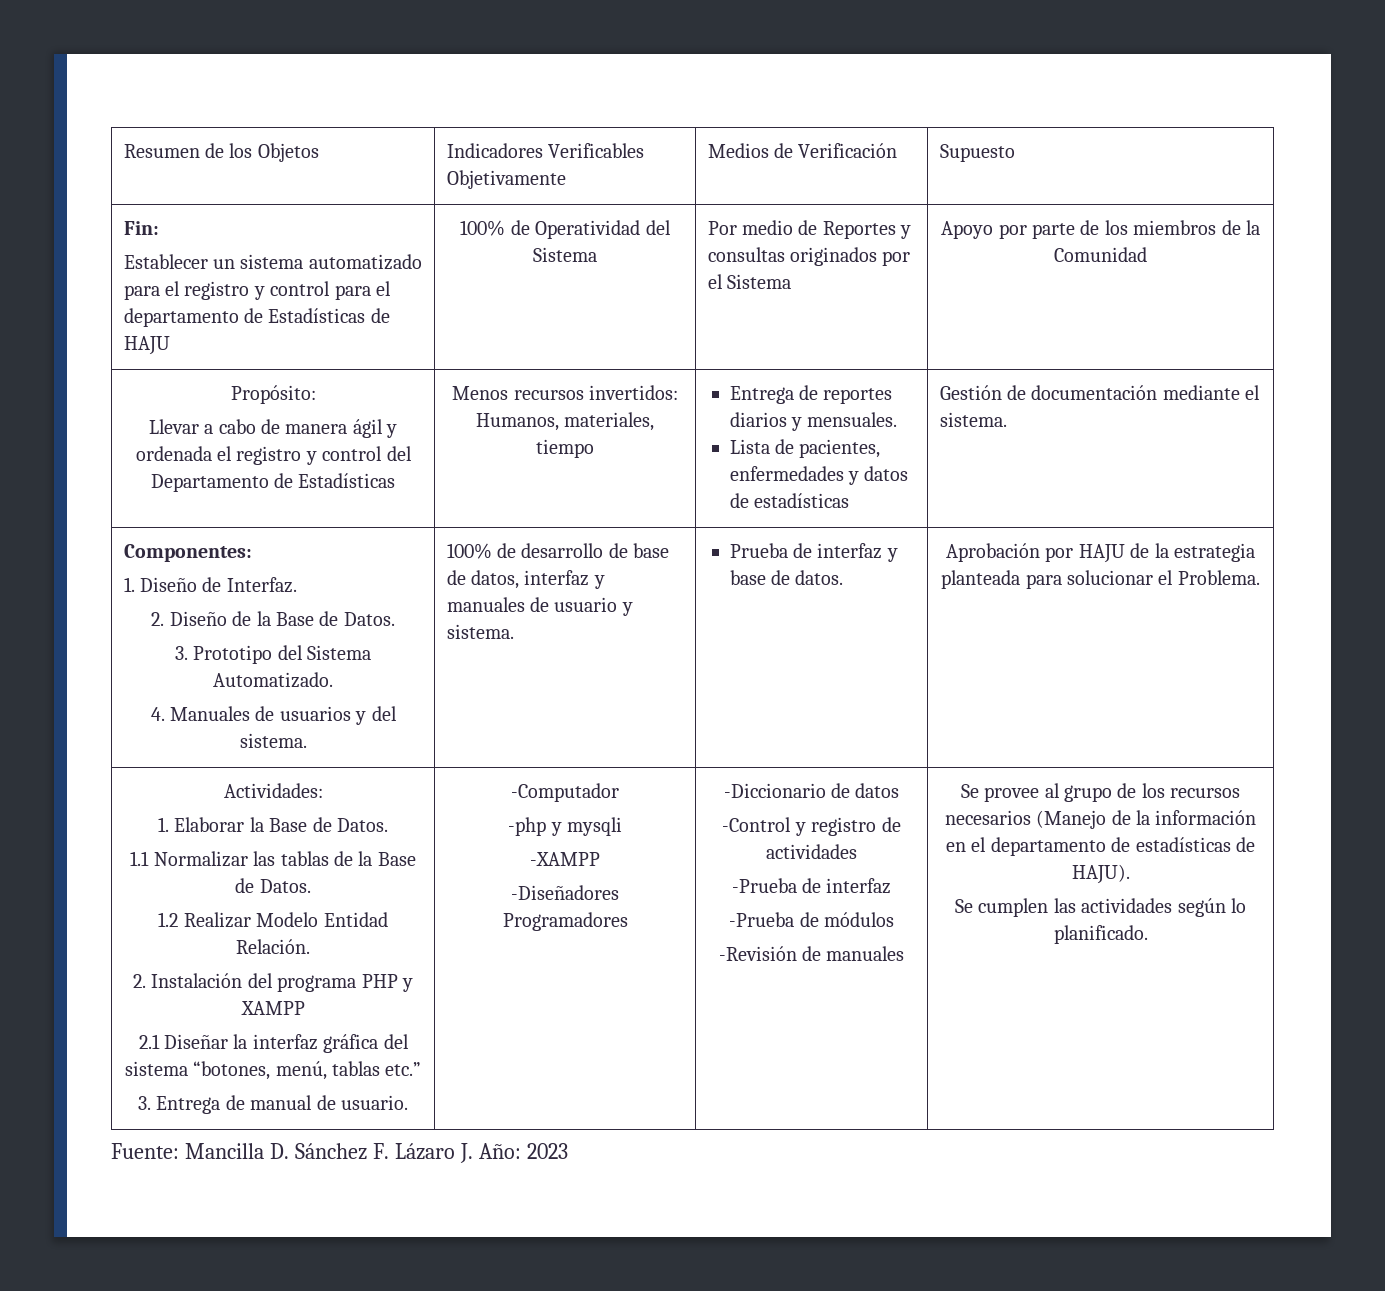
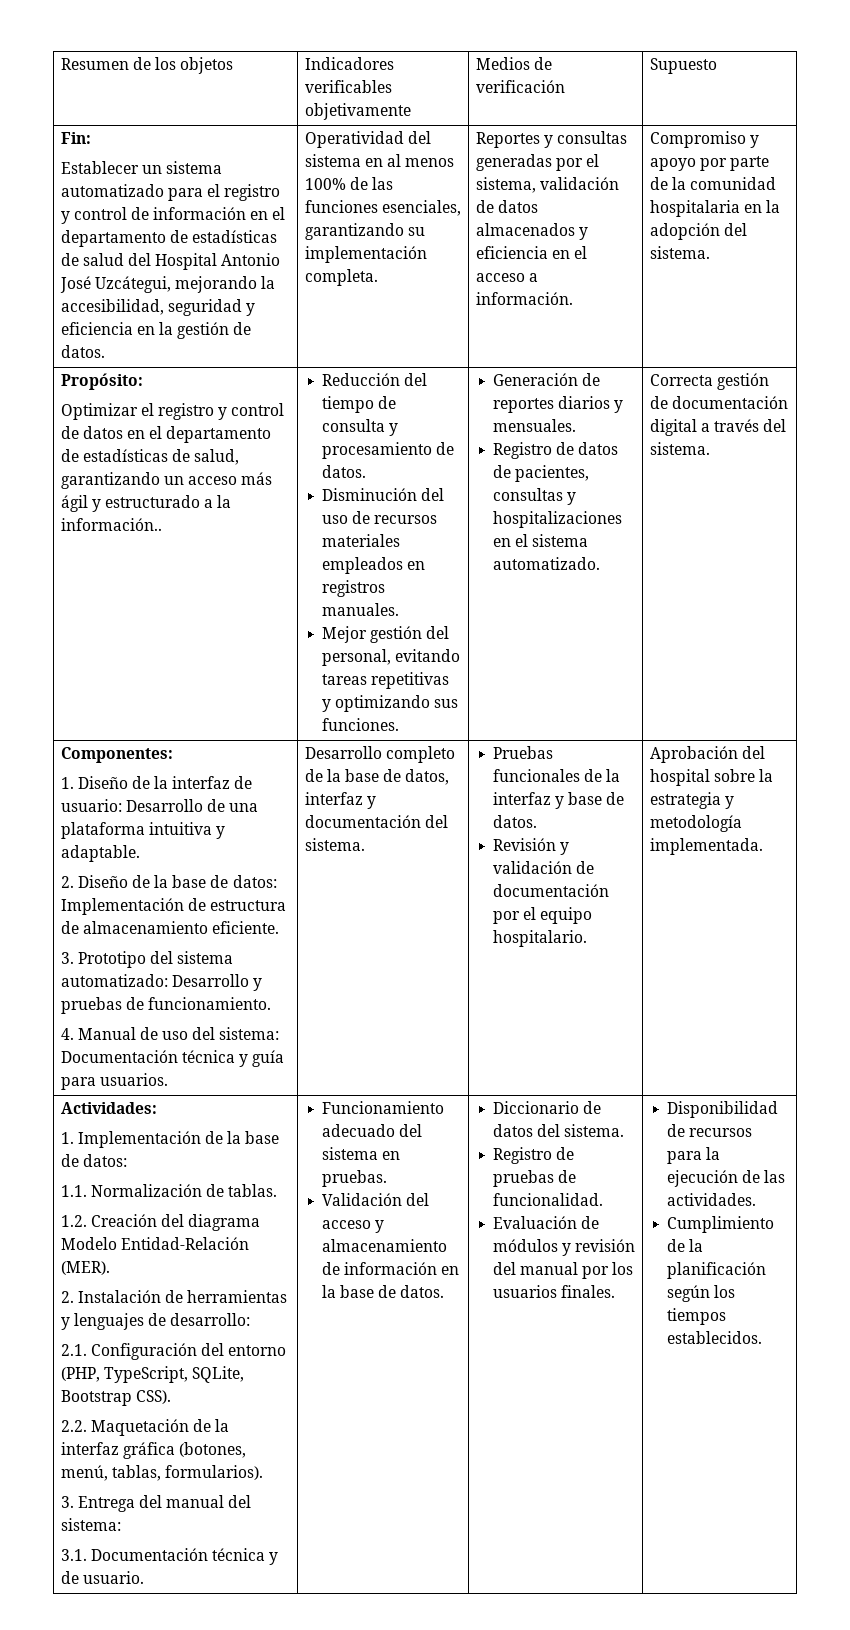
- Resumen de los Objetos | Indicadores Verificables Objetivamente | Medios de Verificación | Supuesto
+ Resumen de los objetos | Indicadores verificables objetivamente | Medios de verificación | Supuesto
- Establecer un sistema automatizado para el registro y control para el departamento de Estadísticas de HAJU | 100% de Operatividad del Sistema | Por medio de Reportes y consultas originados por el Sistema | Apoyo por parte de los miembros de la Comunidad
+ Establecer un sistema automatizado para el registro y control de información en el departamento de estadísticas de salud del Hospital Antonio José Uzcátegui, mejorando la accesibilidad, seguridad y eficiencia en la gestión de datos. | Operatividad del sistema en al menos 100% de las funciones esenciales, garantizando su implementación completa. | Reportes y consultas generadas por el sistema, validación de datos almacenados y eficiencia en el acceso a información. | Compromiso y apoyo por parte de la comunidad hospitalaria en la adopción del sistema.
  Propósito:
- Llevar a cabo de manera ágil y ordenada el registro y control del Departamento de Estadísticas | Menos recursos invertidos: Humanos, materiales, tiempo | Entrega de reportes diarios y mensuales.
+ Optimizar el registro y control de datos en el departamento de estadísticas de salud, garantizando un acceso más ágil y estructurado a la información.. | Reducción del tiempo de consulta y procesamiento de datos.
+ Disminución del uso de recursos materiales empleados en registros manuales.
+ Mejor gestión del personal, evitando tareas repetitivas y optimizando sus funciones. | Generación de reportes diarios y mensuales.
- Lista de pacientes, enfermedades y datos de estadísticas | Gestión de documentación mediante el sistema.
+ Registro de datos de pacientes, consultas y hospitalizaciones en el sistema automatizado. | Correcta gestión de documentación digital a través del sistema.
- 1. Diseño de Interfaz.
- 2. Diseño de la Base de Datos.
- 3. Prototipo del Sistema Automatizado.
- 4. Manuales de usuarios y del sistema. | 100% de desarrollo de base de datos, interfaz y manuales de usuario y sistema. | Prueba de interfaz y base de datos.
+ 1. Diseño de la interfaz de usuario: Desarrollo de una plataforma intuitiva y adaptable.
+ 2. Diseño de la base de datos: Implementación de estructura de almacenamiento eficiente.
+ 3. Prototipo del sistema automatizado: Desarrollo y pruebas de funcionamiento.
+ 4. Manual de uso del sistema: Documentación técnica y guía para usuarios. | Desarrollo completo de la base de datos, interfaz y documentación del sistema. | Pruebas funcionales de la interfaz y base de datos.
- Aprobación por HAJU de la estrategia planteada para solucionar el Problema.
+ Revisión y validación de documentación por el equipo hospitalario. | Aprobación del hospital sobre la estrategia y metodología implementada.
  Actividades:
- 1. Elaborar la Base de Datos.
- 1.1 Normalizar las tablas de la Base de Datos.
- 1.2 Realizar Modelo Entidad Relación.
- 2. Instalación del programa PHP y XAMPP
- 2.1 Diseñar la interfaz gráfica del sistema “botones, menú, tablas etc.”
- 3. Entrega de manual de usuario. | -Computador
- -php y mysqli
- -XAMPP
- -Diseñadores Programadores | -Diccionario de datos
- -Control y registro de actividades
- -Prueba de interfaz
- -Prueba de módulos
- -Revisión de manuales | Se provee al grupo de los recursos necesarios (Manejo de la información en el departamento de estadísticas de HAJU).
- Se cumplen las actividades según lo planificado.
- Fuente: Mancilla D. Sánchez F. Lázaro J. Año: 2023
+ 1. Implementación de la base de datos:
+ 1.1. Normalización de tablas.
+ 1.2. Creación del diagrama Modelo Entidad-Relación (MER).
+ 2. Instalación de herramientas y lenguajes de desarrollo:
+ 2.1. Configuración del entorno (PHP, TypeScript, SQLite, Bootstrap CSS).
+ 2.2. Maquetación de la interfaz gráfica (botones, menú, tablas, formularios).
+ 3. Entrega del manual del sistema:
+ 3.1. Documentación técnica y de usuario. | Funcionamiento adecuado del sistema en pruebas.
+ Validación del acceso y almacenamiento de información en la base de datos. | Diccionario de datos del sistema.
+ Registro de pruebas de funcionalidad.
+ Evaluación de módulos y revisión del manual por los usuarios finales. | Disponibilidad de recursos para la ejecución de las actividades.
+ Cumplimiento de la planificación según los tiempos establecidos.

